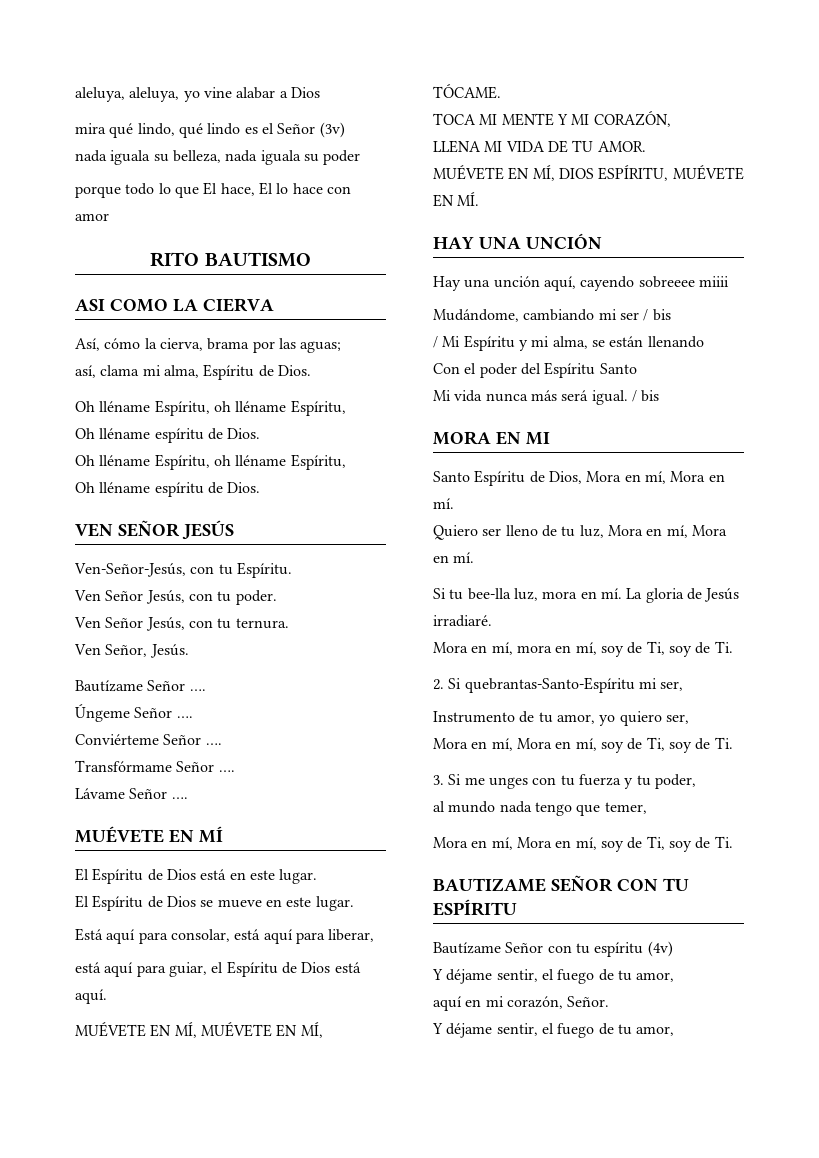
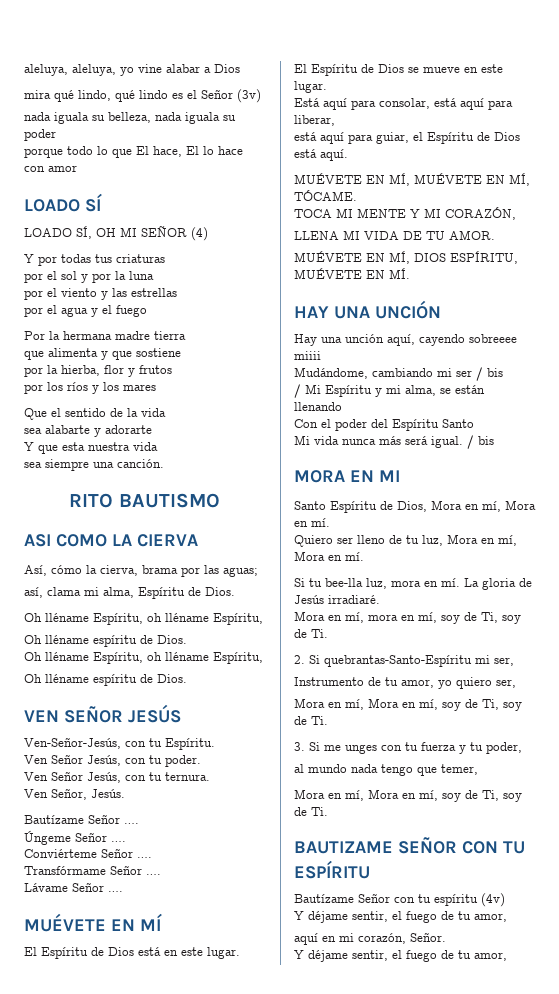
+ LOADO SÍ
+ LOADO SÍ, OH MI SEÑOR (4)
+ Y por todas tus criaturas
+ por el sol y por la luna
+ por el viento y las estrellas
+ por el agua y el fuego
+ Por la hermana madre tierra
+ que alimenta y que sostiene
+ por la hierba, flor y frutos
+ por los ríos y los mares
+ Que el sentido de la vida
+ sea alabarte y adorarte
+ Y que esta nuestra vida
+ sea siempre una canción.

